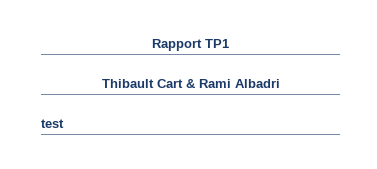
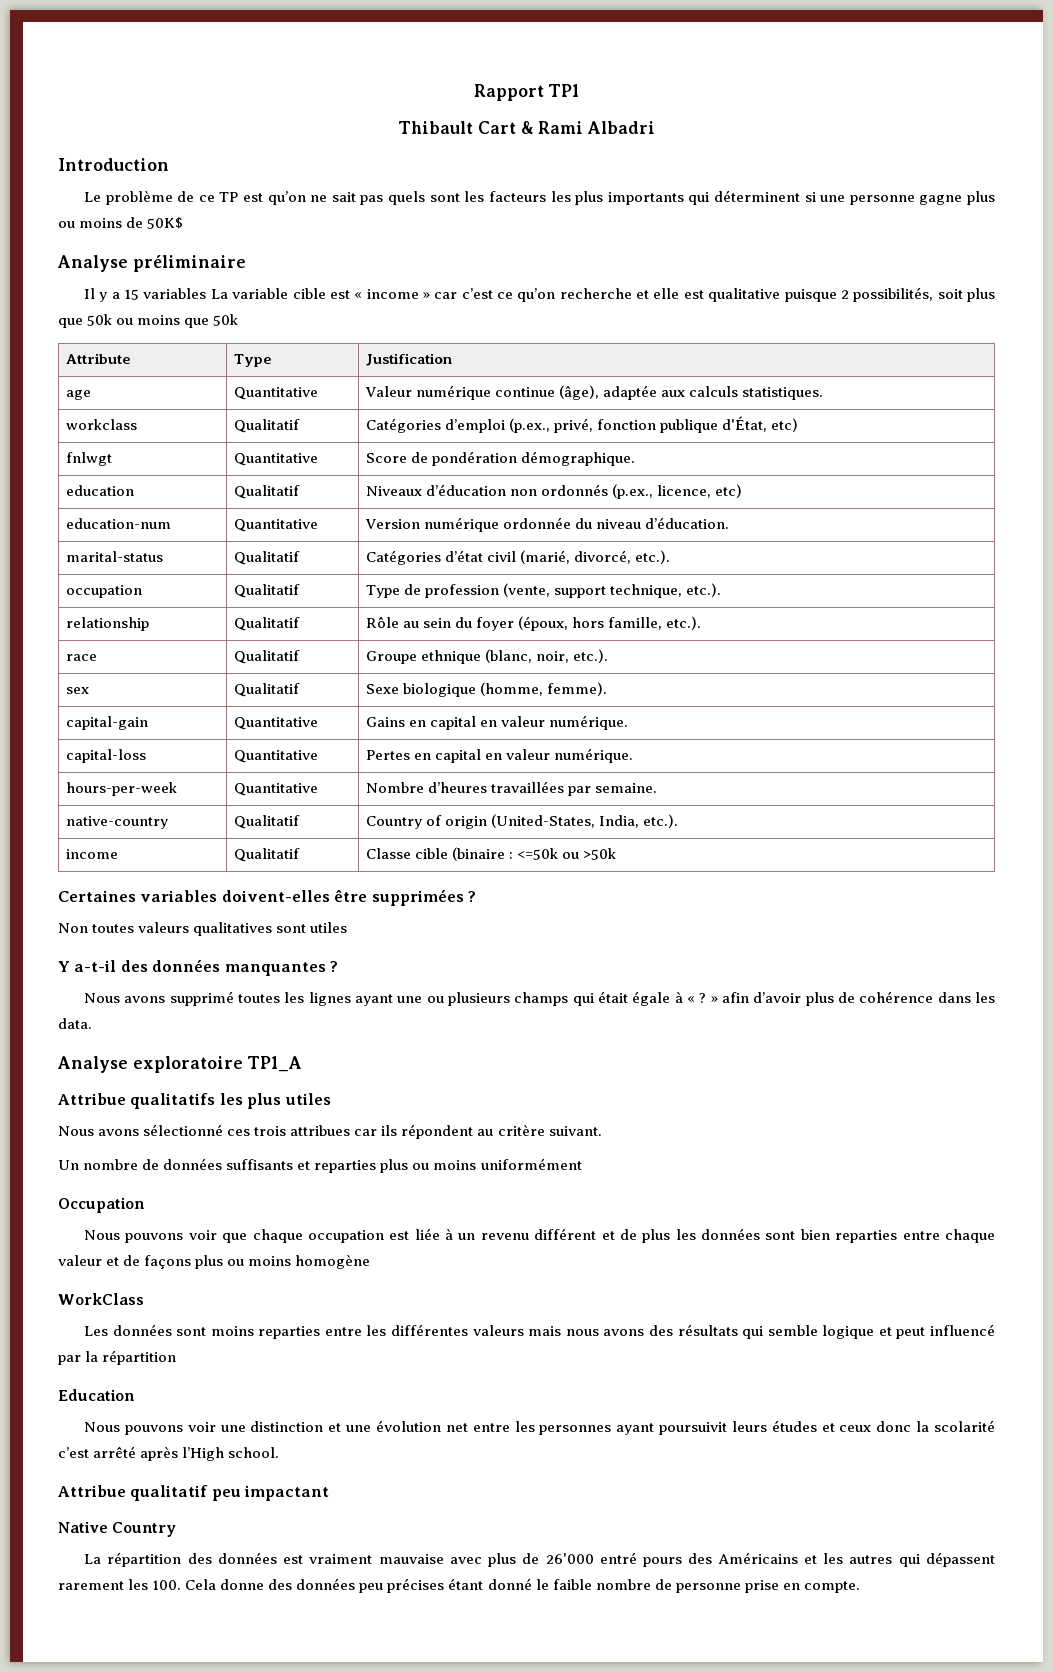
- test
+ Introduction
+ Le problème de ce TP est qu’on ne sait pas quels sont les facteurs les plus importants qui déterminent si une personne gagne plus ou moins de 50K$
+ Analyse préliminaire
+ Il y a 15 variables La variable cible est « income » car c’est ce qu’on recherche et elle est qualitative puisque 2 possibilités, soit plus que 50k ou moins que 50k
+ Attribute | Type | Justification
+ age | Quantitative | Valeur numérique continue (âge), adaptée aux calculs statistiques.
+ workclass | Qualitatif | Catégories d’emploi (p.ex., privé, fonction publique d'État, etc)
+ fnlwgt | Quantitative | Score de pondération démographique.
+ education | Qualitatif | Niveaux d’éducation non ordonnés (p.ex., licence, etc)
+ education-num | Quantitative | Version numérique ordonnée du niveau d’éducation.
+ marital-status | Qualitatif | Catégories d’état civil (marié, divorcé, etc.).
+ occupation | Qualitatif | Type de profession (vente, support technique, etc.).
+ relationship | Qualitatif | Rôle au sein du foyer (époux, hors famille, etc.).
+ race | Qualitatif | Groupe ethnique (blanc, noir, etc.).
+ sex | Qualitatif | Sexe biologique (homme, femme).
+ capital-gain | Quantitative | Gains en capital en valeur numérique.
+ capital-loss | Quantitative | Pertes en capital en valeur numérique.
+ hours-per-week | Quantitative | Nombre d’heures travaillées par semaine.
+ native-country | Qualitatif | Country of origin (United-States, India, etc.).
+ income | Qualitatif | Classe cible (binaire : <=50k ou >50k
+ Certaines variables doivent-elles être supprimées ?
+ Non toutes valeurs qualitatives sont utiles
+ Y a-t-il des données manquantes ?
+ Nous avons supprimé toutes les lignes ayant une ou plusieurs champs qui était égale à « ? » afin d’avoir plus de cohérence dans les data.
+ Analyse exploratoire TP1_A
+ Attribue qualitatifs les plus utiles
+ Nous avons sélectionné ces trois attribues car ils répondent au critère suivant.
+ Un nombre de données suffisants et reparties plus ou moins uniformément
+ Occupation
+ Nous pouvons voir que chaque occupation est liée à un revenu différent et de plus les données sont bien reparties entre chaque valeur et de façons plus ou moins homogène
+ WorkClass
+ Les données sont moins reparties entre les différentes valeurs mais nous avons des résultats qui semble logique et peut influencé par la répartition
+ Education
+ Nous pouvons voir une distinction et une évolution net entre les personnes ayant poursuivit leurs études et ceux donc la scolarité c’est arrêté après l’High school.
+ Attribue qualitatif peu impactant
+ Native Country
+ La répartition des données est vraiment mauvaise avec plus de 26'000 entré pours des Américains et les autres qui dépassent rarement les 100. Cela donne des données peu précises étant donné le faible nombre de personne prise en compte.

